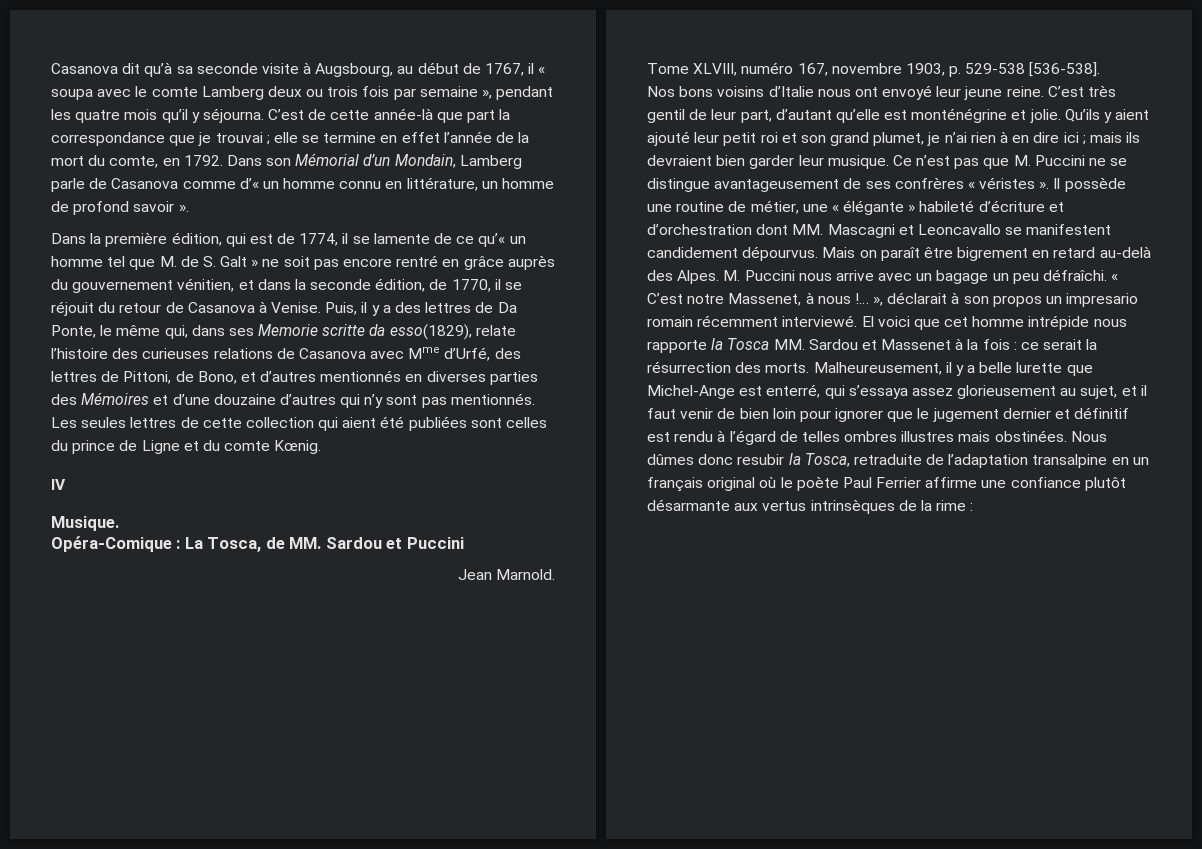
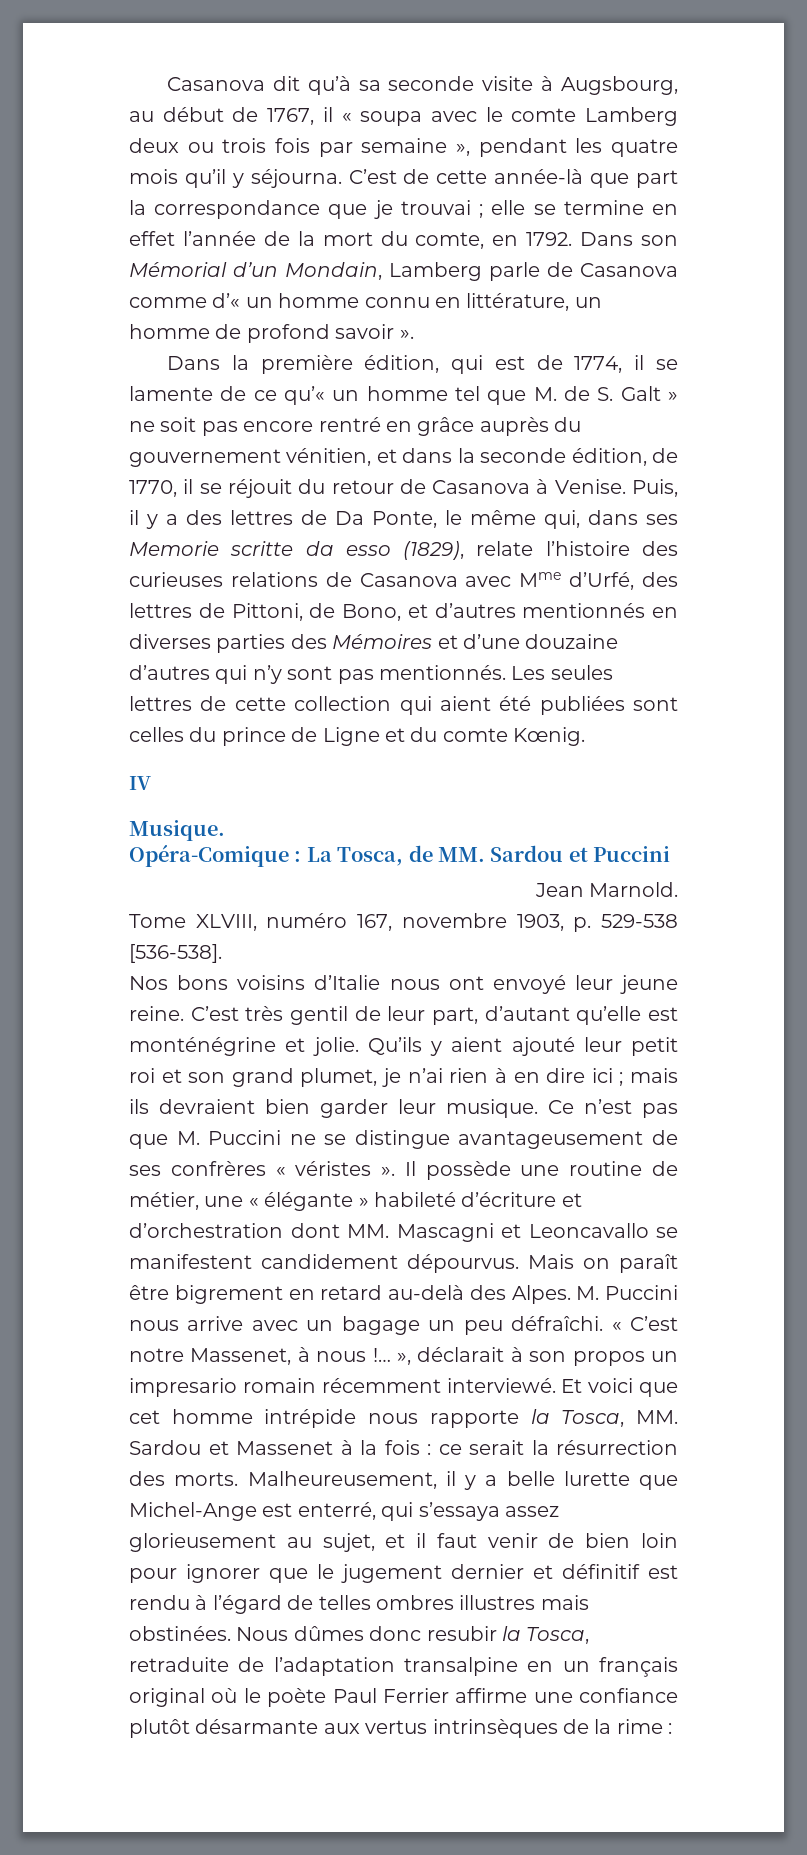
- Puis, il y a des lettres de Da Ponte, le même qui, dans ses Memorie scritte da esso(1829), relate l’histoire des curieuses relations de Casanova avec Mme d’Urfé, des lettres de Pittoni, de Bono, et d’autres mentionnés en diverses parties des Mémoires et d’une douzaine d’autres qui n’y sont pas mentionnés.
+ Puis, il y a des lettres de Da Ponte, le même qui, dans ses Memorie scritte da esso (1829), relate l’histoire des curieuses relations de Casanova avec Mme d’Urfé, des lettres de Pittoni, de Bono, et d’autres mentionnés en diverses parties des Mémoires et d’une douzaine d’autres qui n’y sont pas mentionnés.
- El voici que cet homme intrépide nous rapporte la Tosca MM. Sardou et Massenet à la fois : ce serait la résurrection des morts.
+ Et voici que cet homme intrépide nous rapporte la Tosca, MM. Sardou et Massenet à la fois : ce serait la résurrection des morts.

